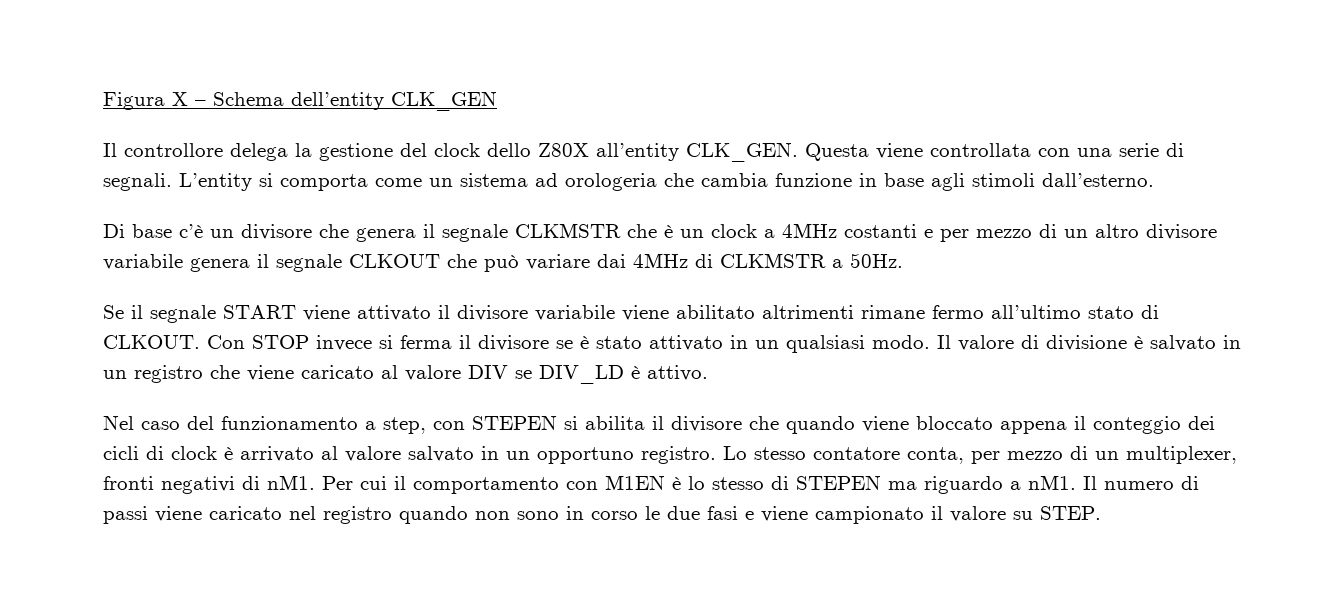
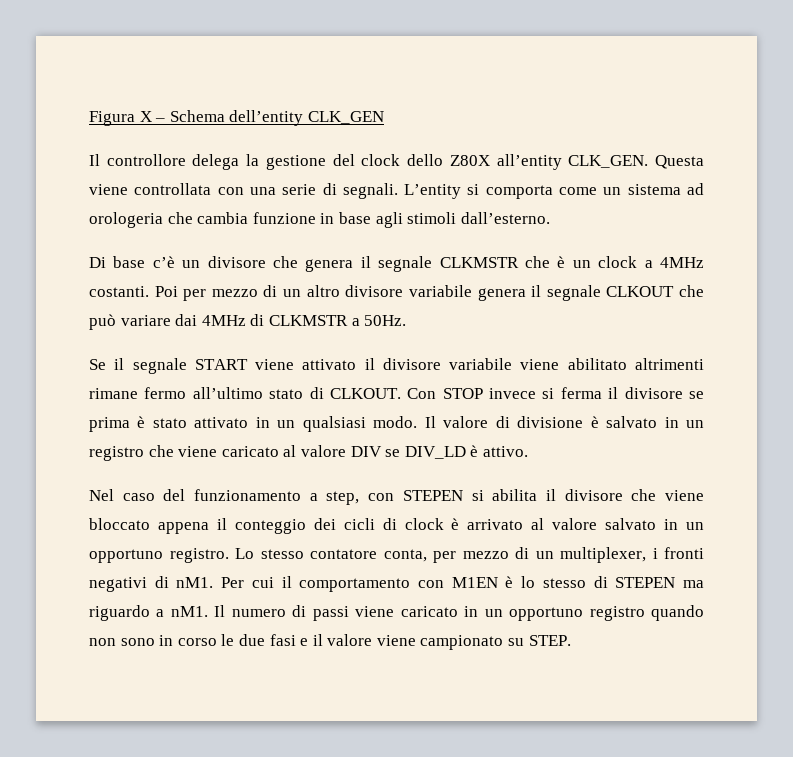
- Di base c’è un divisore che genera il segnale CLKMSTR che è un clock a 4MHz costanti e per mezzo di un altro divisore variabile genera il segnale CLKOUT che può variare dai 4MHz di CLKMSTR a 50Hz.
+ Di base c’è un divisore che genera il segnale CLKMSTR che è un clock a 4MHz costanti. Poi per mezzo di un altro divisore variabile genera il segnale CLKOUT che può variare dai 4MHz di CLKMSTR a 50Hz.
- Con STOP invece si ferma il divisore se è stato attivato in un qualsiasi modo.
+ Con STOP invece si ferma il divisore se prima è stato attivato in un qualsiasi modo.
- Nel caso del funzionamento a step, con STEPEN si abilita il divisore che quando viene bloccato appena il conteggio dei cicli di clock è arrivato al valore salvato in un opportuno registro.
+ Nel caso del funzionamento a step, con STEPEN si abilita il divisore che viene bloccato appena il conteggio dei cicli di clock è arrivato al valore salvato in un opportuno registro.
- Lo stesso contatore conta, per mezzo di un multiplexer, fronti negativi di nM1.
+ Lo stesso contatore conta, per mezzo di un multiplexer, i fronti negativi di nM1.
- Il numero di passi viene caricato nel registro quando non sono in corso le due fasi e viene campionato il valore su STEP.
+ Il numero di passi viene caricato in un opportuno registro quando non sono in corso le due fasi e il valore viene campionato su STEP.

